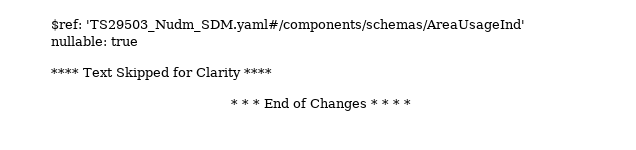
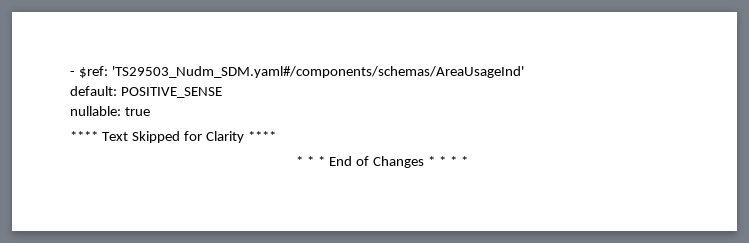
- $ref: 'TS29503_Nudm_SDM.yaml#/components/schemas/AreaUsageInd'
+ - $ref: 'TS29503_Nudm_SDM.yaml#/components/schemas/AreaUsageInd'
+ default: POSITIVE_SENSE

